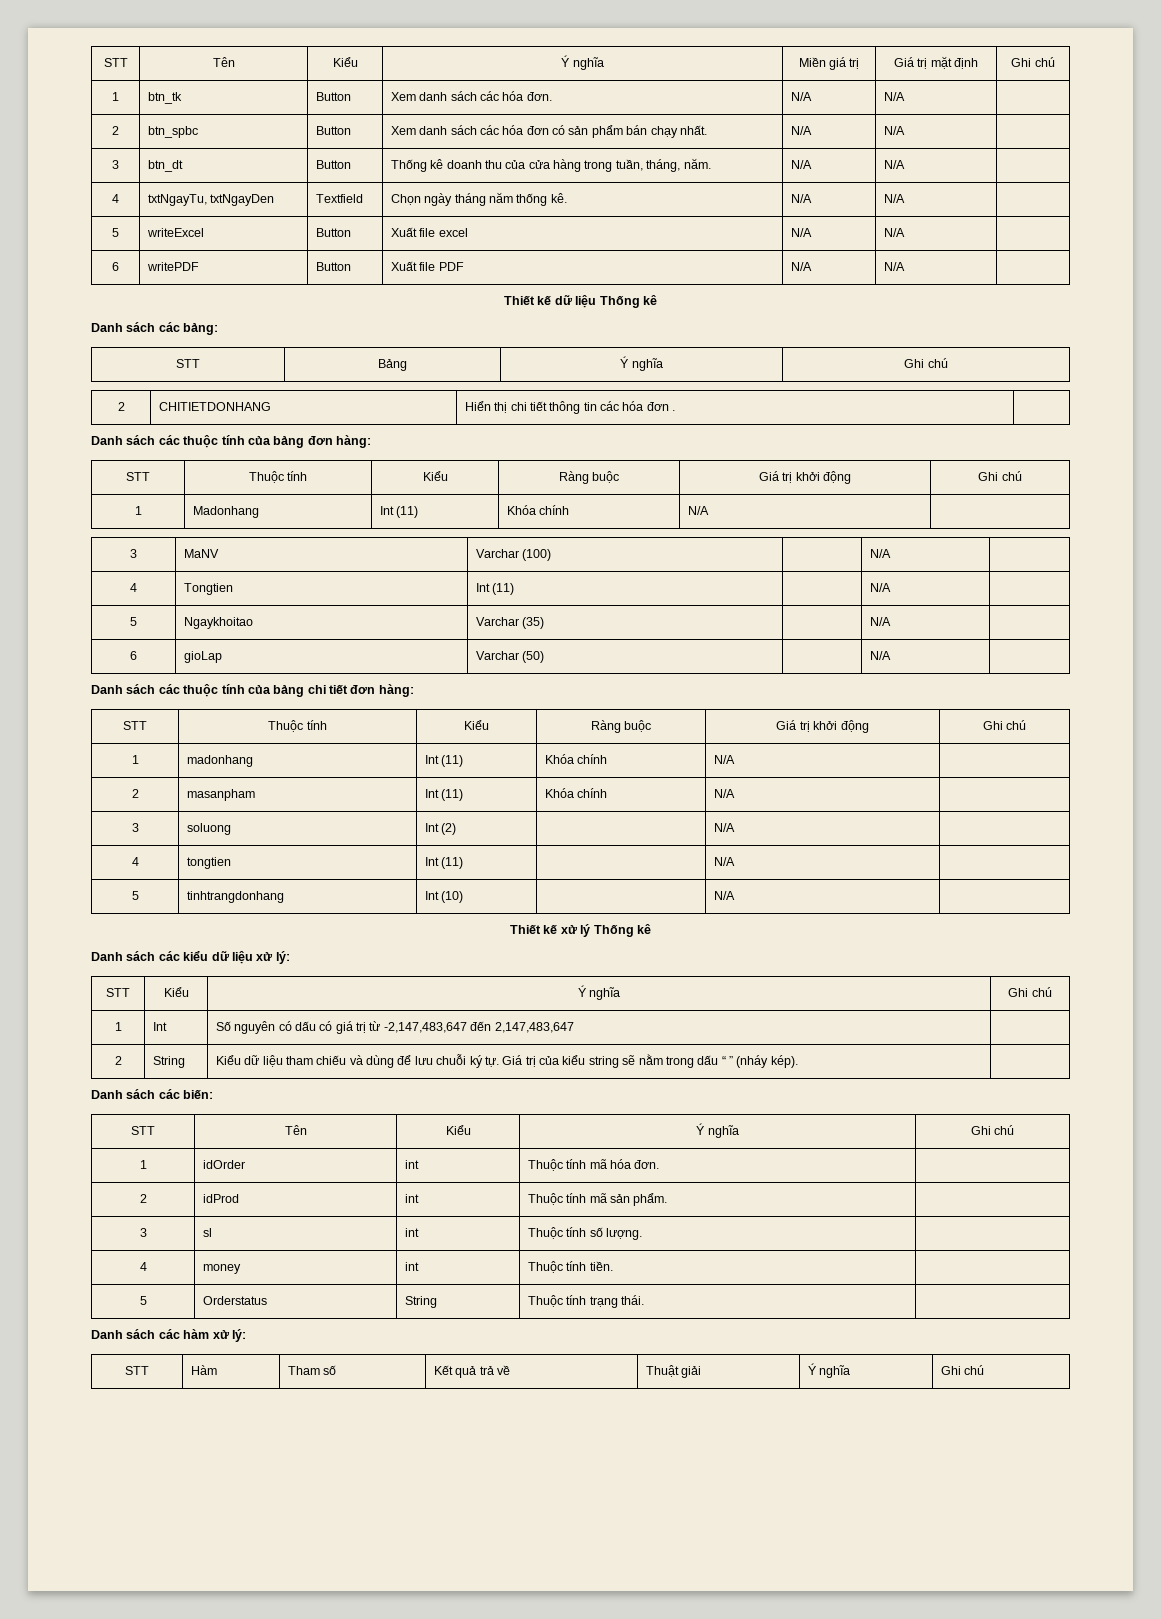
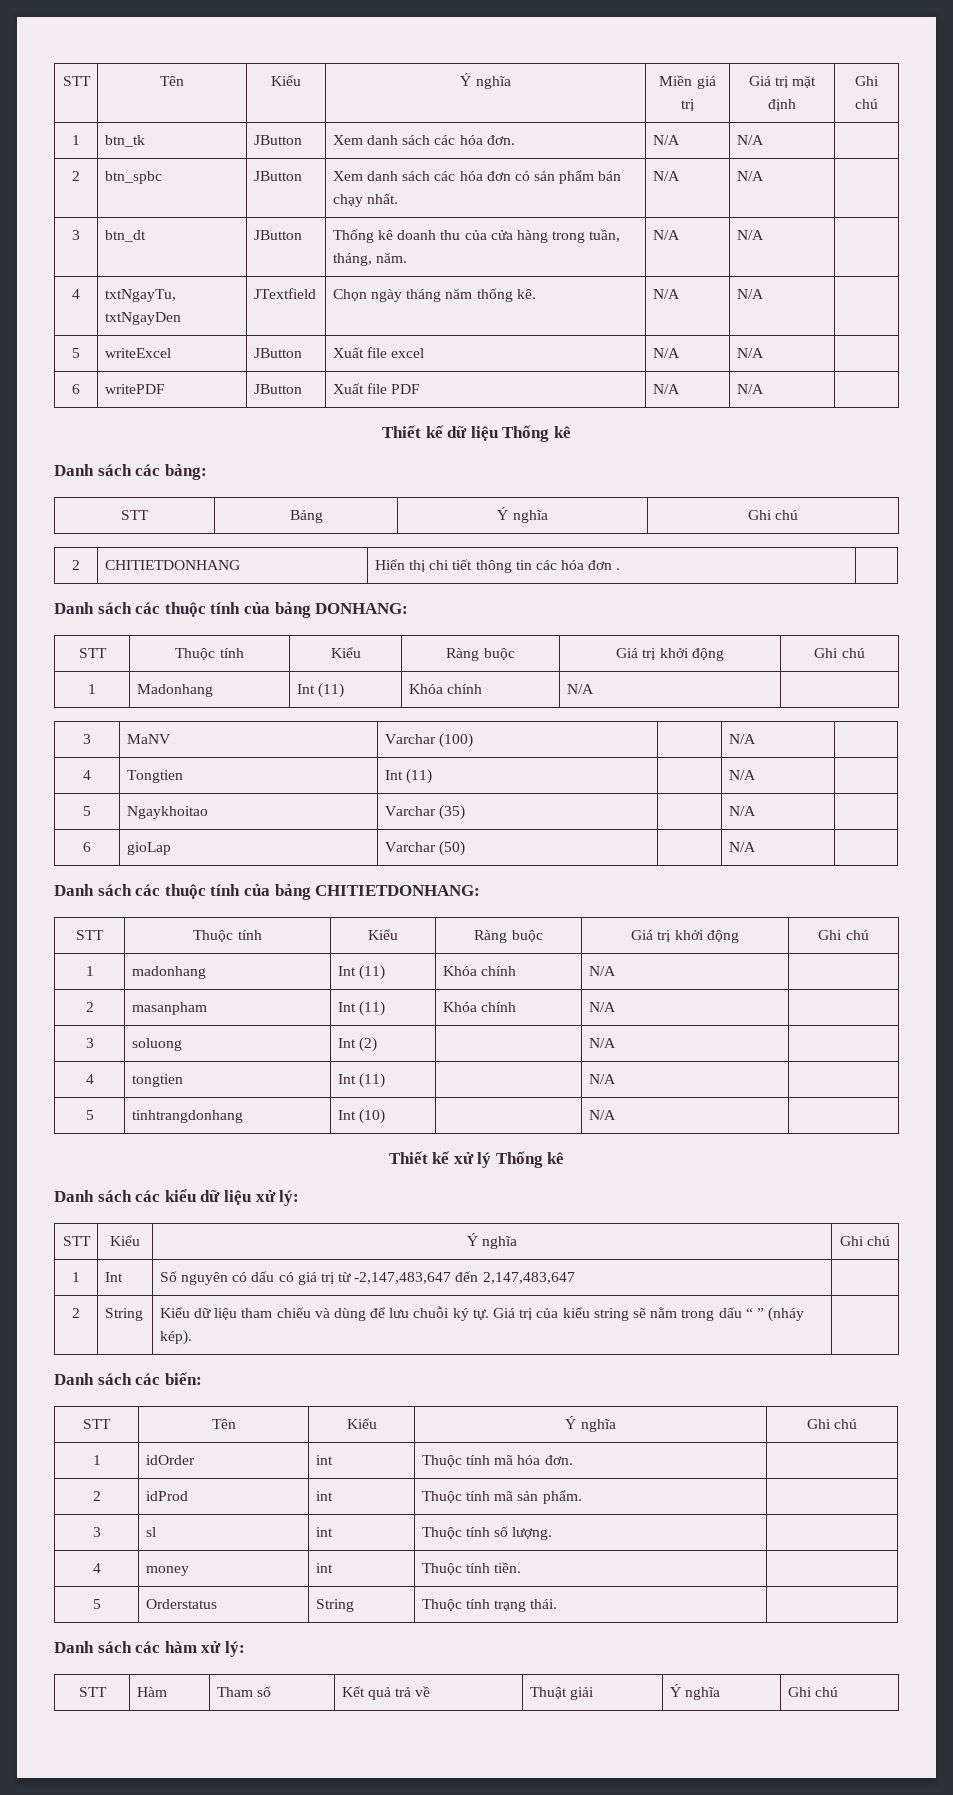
- 1 | btn_tk | Button | Xem danh sách các hóa đơn. | N/A | N/A |
+ 1 | btn_tk | JButton | Xem danh sách các hóa đơn. | N/A | N/A |
- 2 | btn_spbc | Button | Xem danh sách các hóa đơn có sản phẩm bán chạy nhất. | N/A | N/A |
+ 2 | btn_spbc | JButton | Xem danh sách các hóa đơn có sản phẩm bán chạy nhất. | N/A | N/A |
- 3 | btn_dt | Button | Thống kê doanh thu của cửa hàng trong tuần, tháng, năm. | N/A | N/A |
+ 3 | btn_dt | JButton | Thống kê doanh thu của cửa hàng trong tuần, tháng, năm. | N/A | N/A |
- 4 | txtNgayTu, txtNgayDen | Textfield | Chọn ngày tháng năm thống kê. | N/A | N/A |
+ 4 | txtNgayTu, txtNgayDen | JTextfield | Chọn ngày tháng năm thống kê. | N/A | N/A |
- 5 | writeExcel | Button | Xuất file excel | N/A | N/A |
+ 5 | writeExcel | JButton | Xuất file excel | N/A | N/A |
- 6 | writePDF | Button | Xuất file PDF | N/A | N/A |
+ 6 | writePDF | JButton | Xuất file PDF | N/A | N/A |
- Danh sách các thuộc tính của bảng đơn hàng:
+ Danh sách các thuộc tính của bảng DONHANG:
- Danh sách các thuộc tính của bảng chi tiết đơn hàng:
+ Danh sách các thuộc tính của bảng CHITIETDONHANG:

